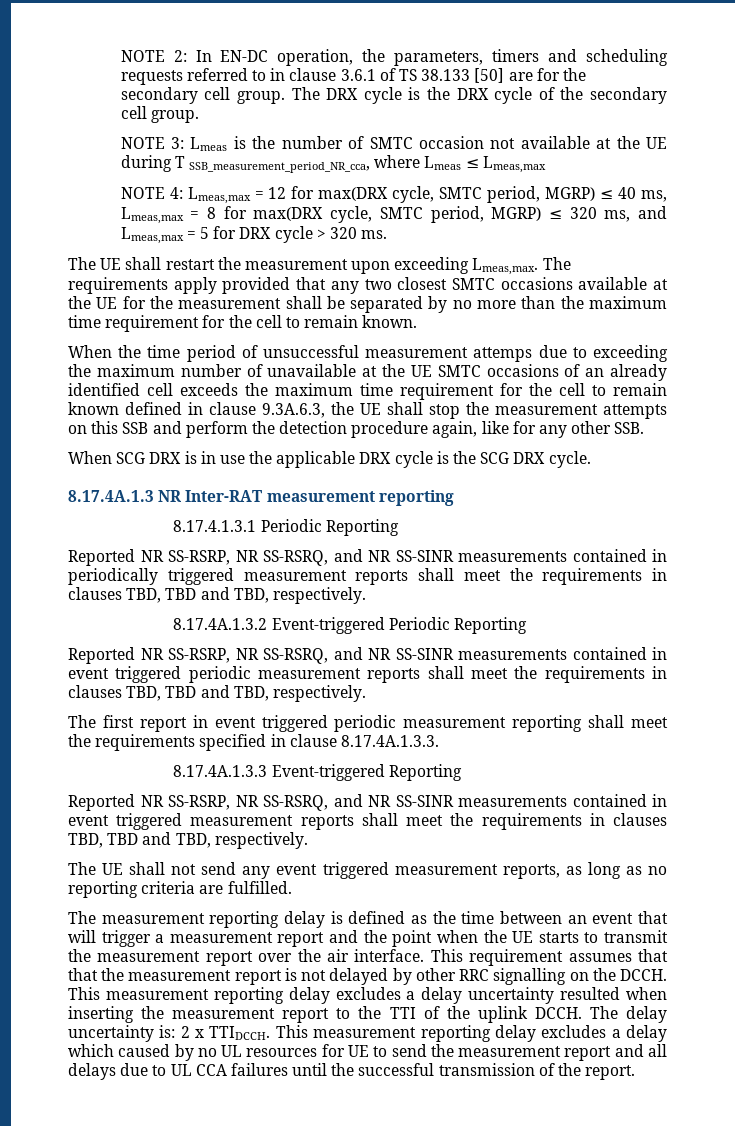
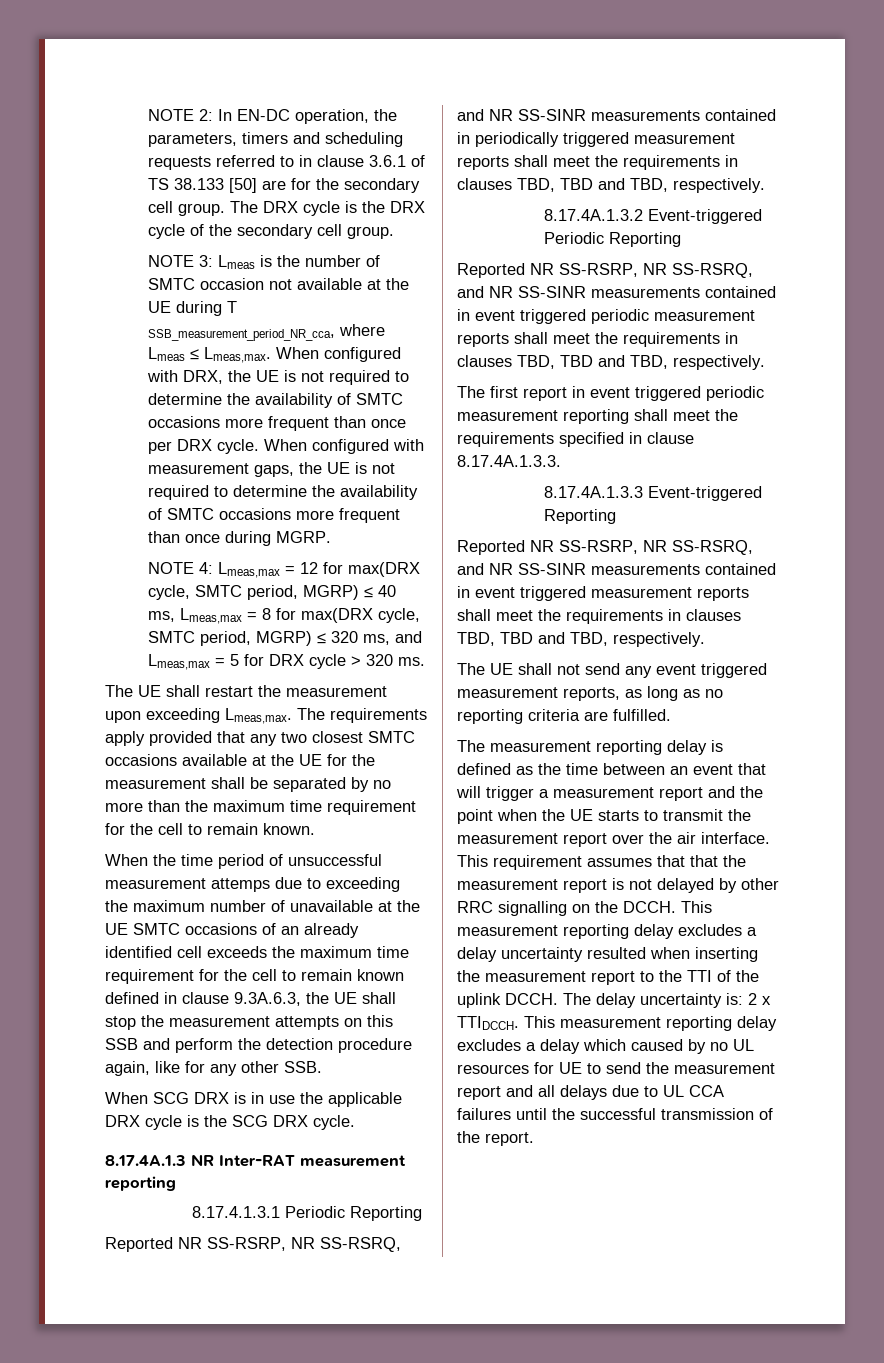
- NOTE 3: Lmeas is the number of SMTC occasion not available at the UE during T SSB_measurement_period_NR_cca, where Lmeas ≤ Lmeas,max
+ NOTE 3: Lmeas is the number of SMTC occasion not available at the UE during T SSB_measurement_period_NR_cca, where Lmeas ≤ Lmeas,max. When configured with DRX, the UE is not required to determine the availability of SMTC occasions more frequent than once per DRX cycle. When configured with measurement gaps, the UE is not required to determine the availability of SMTC occasions more frequent than once during MGRP.

